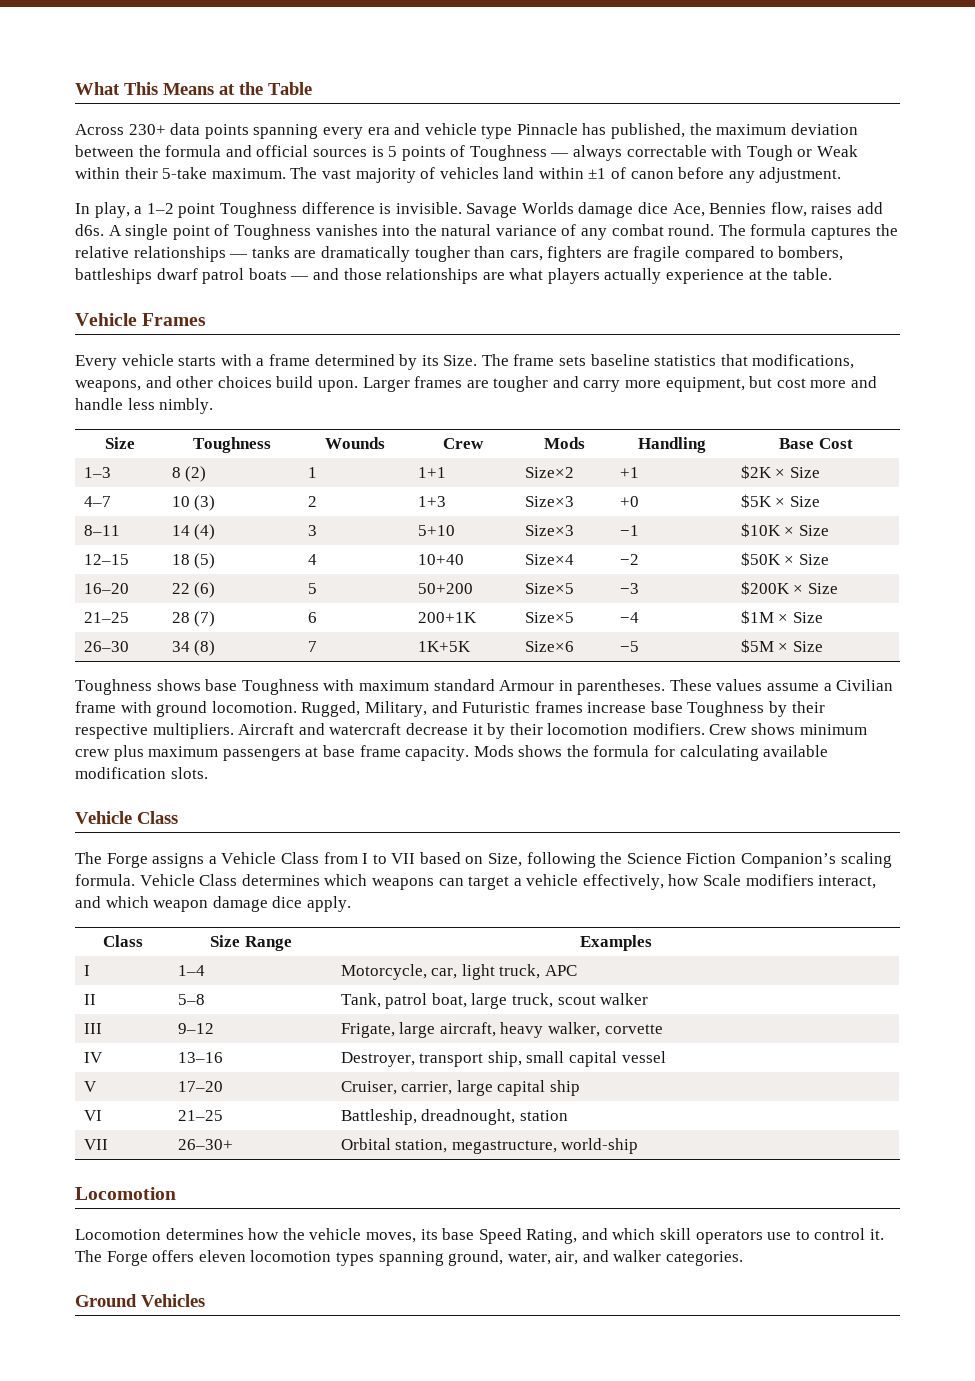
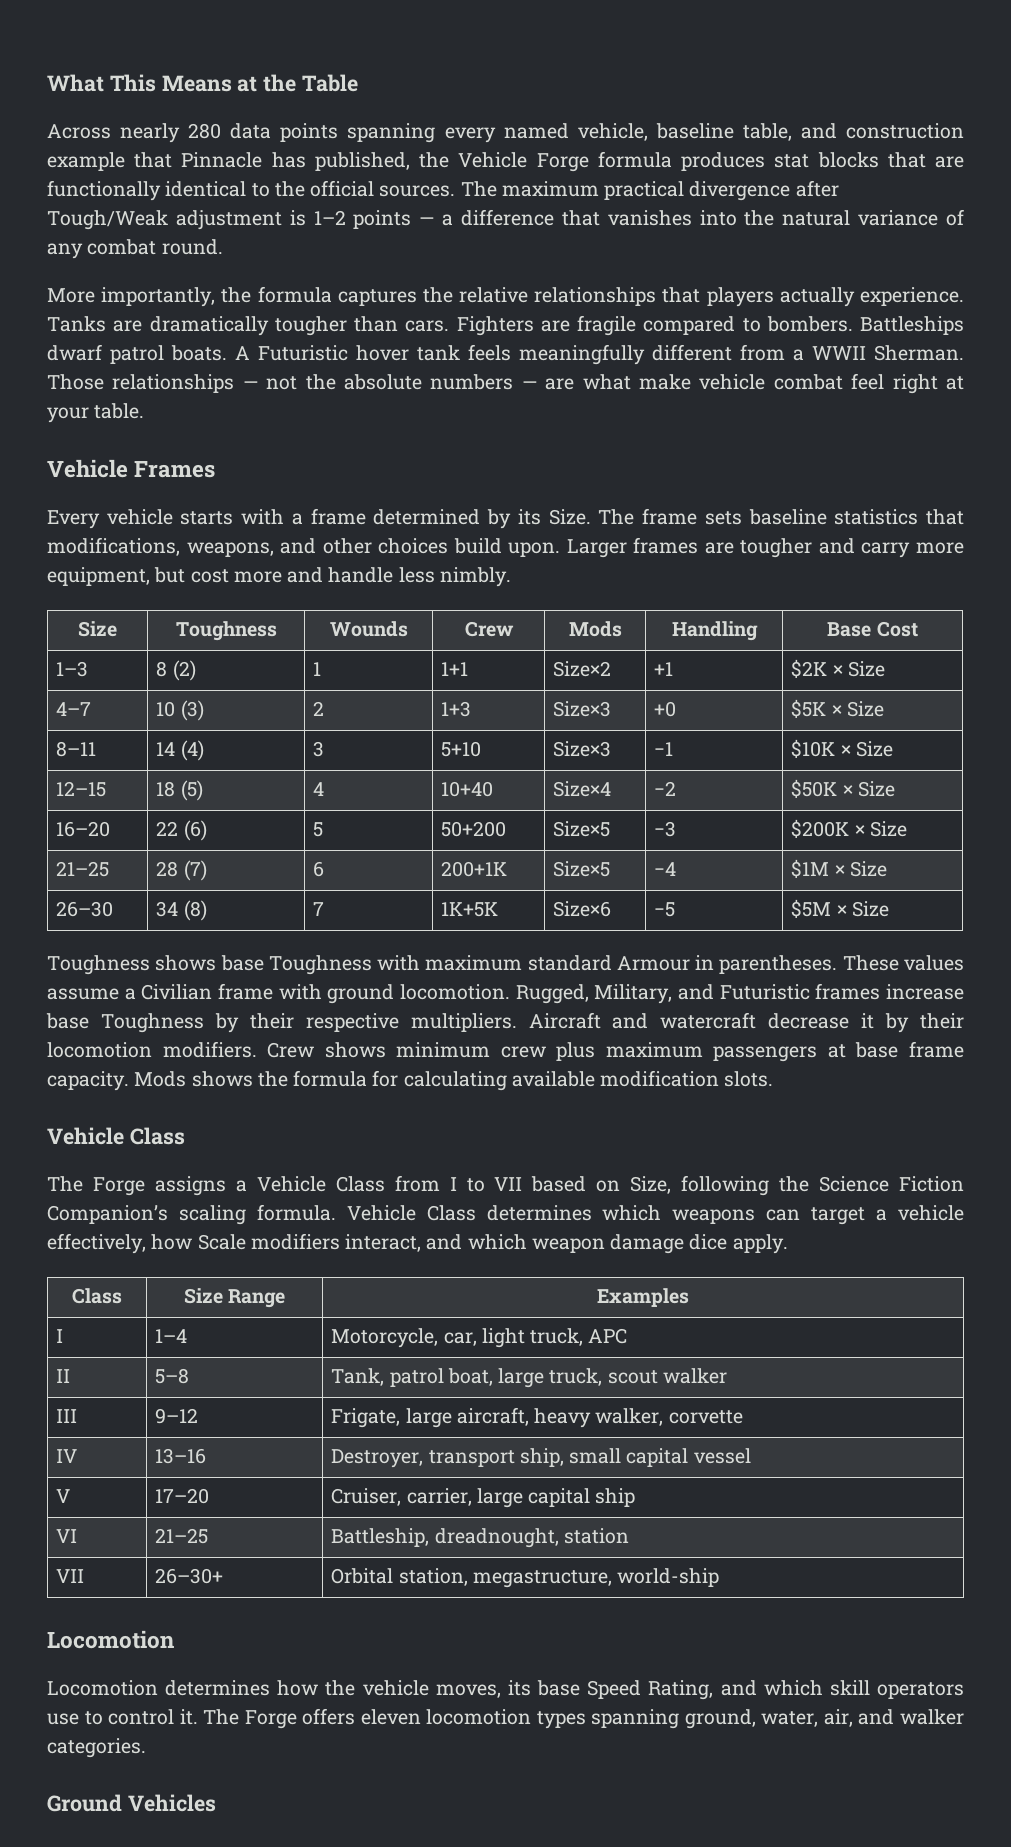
- Across 230+ data points spanning every era and vehicle type Pinnacle has published, the maximum deviation between the formula and official sources is 5 points of Toughness — always correctable with Tough or Weak within their 5-take maximum. The vast majority of vehicles land within ±1 of canon before any adjustment.
- In play, a 1–2 point Toughness difference is invisible. Savage Worlds damage dice Ace, Bennies flow, raises add d6s. A single point of Toughness vanishes into the natural variance of any combat round. The formula captures the relative relationships — tanks are dramatically tougher than cars, fighters are fragile compared to bombers, battleships dwarf patrol boats — and those relationships are what players actually experience at the table.
+ Across nearly 280 data points spanning every named vehicle, baseline table, and construction example that Pinnacle has published, the Vehicle Forge formula produces stat blocks that are functionally identical to the official sources. The maximum practical divergence after Tough/Weak adjustment is 1–2 points — a difference that vanishes into the natural variance of any combat round.
+ More importantly, the formula captures the relative relationships that players actually experience. Tanks are dramatically tougher than cars. Fighters are fragile compared to bombers. Battleships dwarf patrol boats. A Futuristic hover tank feels meaningfully different from a WWII Sherman. Those relationships — not the absolute numbers — are what make vehicle combat feel right at your table.

